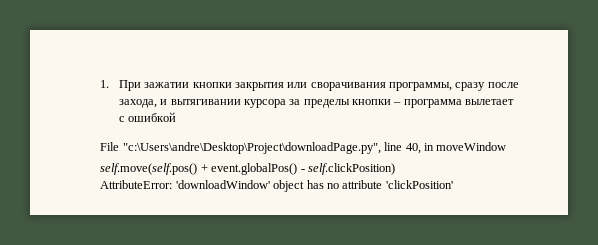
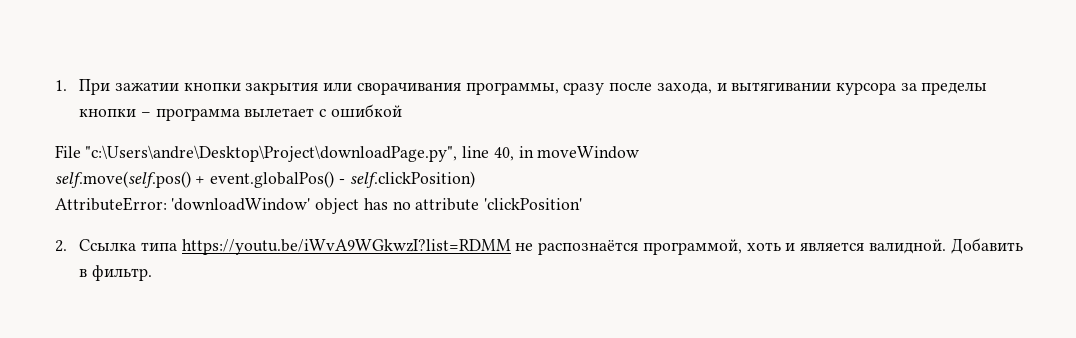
+ 2. Ссылка типа https://youtu.be/iWvA9WGkwzI?list=RDMM не распознаётся программой, хоть и является валидной. Добавить в фильтр.

